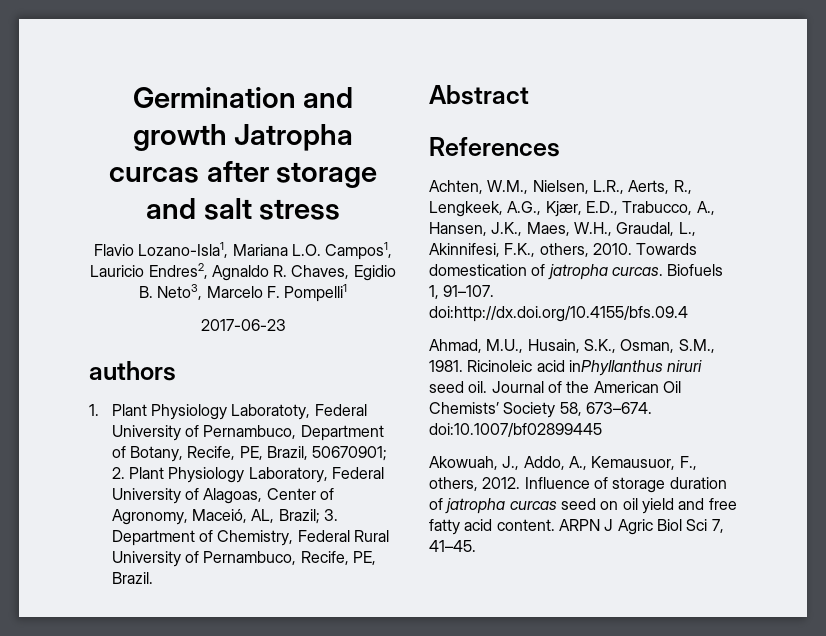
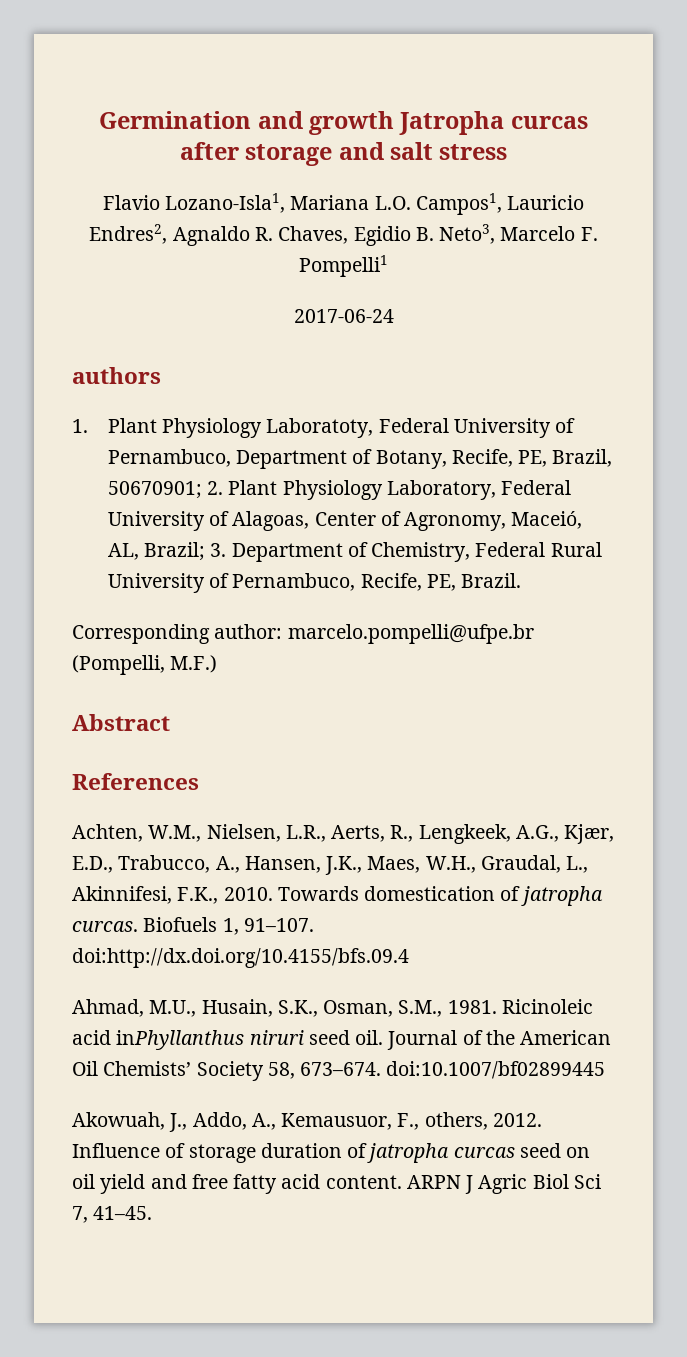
- 2017-06-23
+ 2017-06-24
+ Corresponding author: marcelo.pompelli@ufpe.br (Pompelli, M.F.)
- Achten, W.M., Nielsen, L.R., Aerts, R., Lengkeek, A.G., Kjær, E.D., Trabucco, A., Hansen, J.K., Maes, W.H., Graudal, L., Akinnifesi, F.K., others, 2010.
+ Achten, W.M., Nielsen, L.R., Aerts, R., Lengkeek, A.G., Kjær, E.D., Trabucco, A., Hansen, J.K., Maes, W.H., Graudal, L., Akinnifesi, F.K., 2010.

